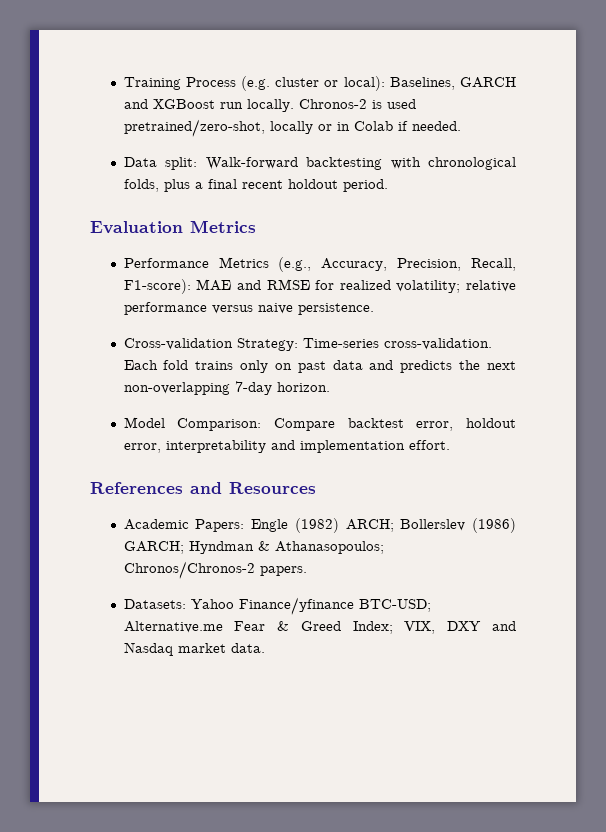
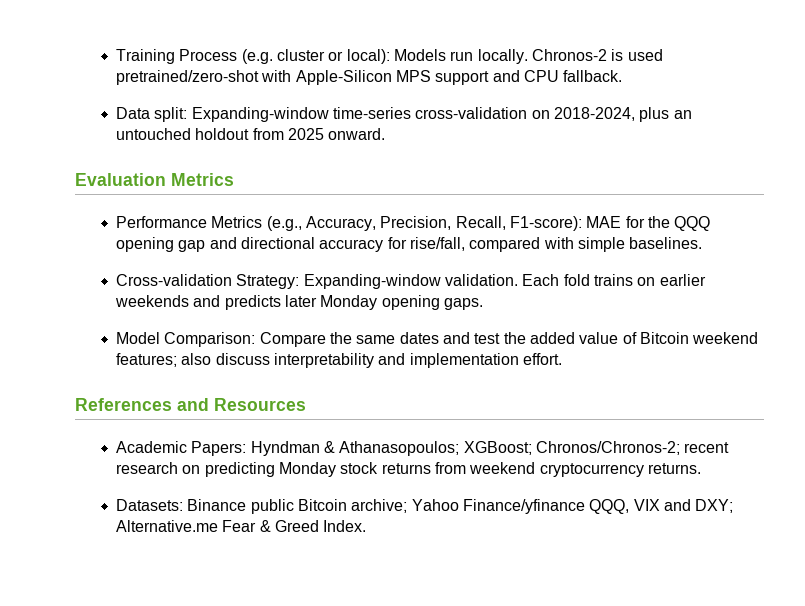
- Training Process (e.g. cluster or local): Baselines, GARCH and XGBoost run locally.
+ Training Process (e.g. cluster or local): Models run locally.
- Chronos-2 is used pretrained/zero-shot, locally or in Colab if needed.
- Data split: Walk-forward backtesting with chronological folds, plus a final recent holdout period.
+ Chronos-2 is used pretrained/zero-shot with Apple-Silicon MPS support and CPU fallback.
+ Data split: Expanding-window time-series cross-validation on 2018-2024, plus an untouched holdout from 2025 onward.
- Performance Metrics (e.g., Accuracy, Precision, Recall, F1-score): MAE and RMSE for realized volatility; relative performance versus naive persistence.
+ Performance Metrics (e.g., Accuracy, Precision, Recall, F1-score): MAE for the QQQ opening gap and directional accuracy for rise/fall, compared with simple baselines.
- Cross-validation Strategy: Time-series cross-validation.
+ Cross-validation Strategy: Expanding-window validation.
- Each fold trains only on past data and predicts the next non-overlapping 7-day horizon.
- Model Comparison: Compare backtest error, holdout error, interpretability and implementation effort.
+ Each fold trains on earlier weekends and predicts later Monday opening gaps.
+ Model Comparison: Compare the same dates and test the added value of Bitcoin weekend features; also discuss interpretability and implementation effort.
- Academic Papers: Engle (1982) ARCH; Bollerslev (1986) GARCH; Hyndman & Athanasopoulos; Chronos/Chronos-2 papers.
- Datasets: Yahoo Finance/yfinance BTC-USD; Alternative.me Fear & Greed Index; VIX, DXY and Nasdaq market data.
+ Academic Papers: Hyndman & Athanasopoulos; XGBoost; Chronos/Chronos-2; recent research on predicting Monday stock returns from weekend cryptocurrency returns.
+ Datasets: Binance public Bitcoin archive; Yahoo Finance/yfinance QQQ, VIX and DXY; Alternative.me Fear & Greed Index.

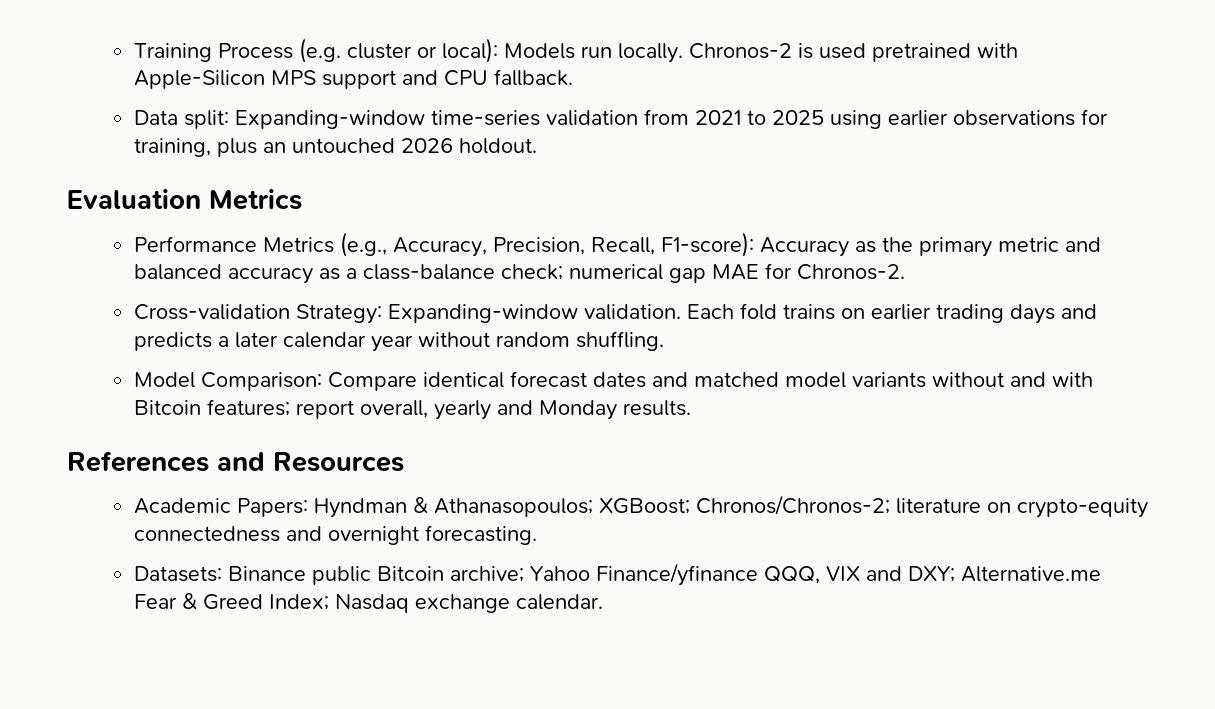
- Chronos-2 is used pretrained/zero-shot with Apple-Silicon MPS support and CPU fallback.
+ Chronos-2 is used pretrained with Apple-Silicon MPS support and CPU fallback.
- Data split: Expanding-window time-series cross-validation on 2018-2024, plus an untouched holdout from 2025 onward.
+ Data split: Expanding-window time-series validation from 2021 to 2025 using earlier observations for training, plus an untouched 2026 holdout.
- Performance Metrics (e.g., Accuracy, Precision, Recall, F1-score): MAE for the QQQ opening gap and directional accuracy for rise/fall, compared with simple baselines.
+ Performance Metrics (e.g., Accuracy, Precision, Recall, F1-score): Accuracy as the primary metric and balanced accuracy as a class-balance check; numerical gap MAE for Chronos-2.
- Each fold trains on earlier weekends and predicts later Monday opening gaps.
- Model Comparison: Compare the same dates and test the added value of Bitcoin weekend features; also discuss interpretability and implementation effort.
+ Each fold trains on earlier trading days and predicts a later calendar year without random shuffling.
+ Model Comparison: Compare identical forecast dates and matched model variants without and with Bitcoin features; report overall, yearly and Monday results.
- Academic Papers: Hyndman & Athanasopoulos; XGBoost; Chronos/Chronos-2; recent research on predicting Monday stock returns from weekend cryptocurrency returns.
+ Academic Papers: Hyndman & Athanasopoulos; XGBoost; Chronos/Chronos-2; literature on crypto-equity connectedness and overnight forecasting.
- Datasets: Binance public Bitcoin archive; Yahoo Finance/yfinance QQQ, VIX and DXY; Alternative.me Fear & Greed Index.
+ Datasets: Binance public Bitcoin archive; Yahoo Finance/yfinance QQQ, VIX and DXY; Alternative.me Fear & Greed Index; Nasdaq exchange calendar.

